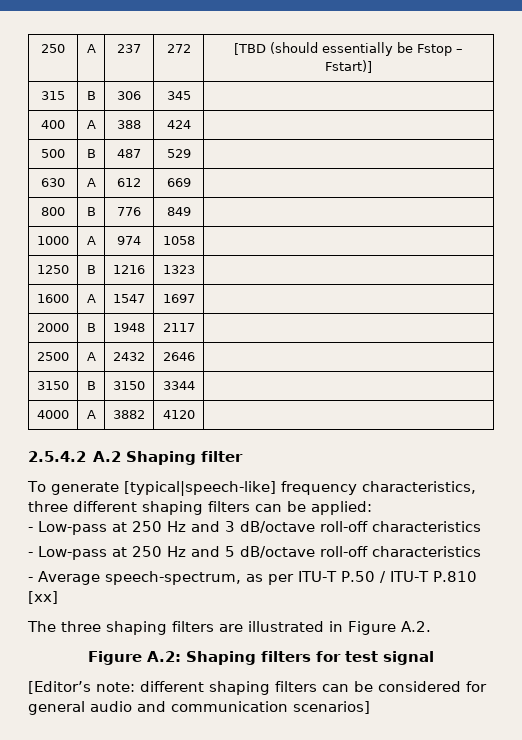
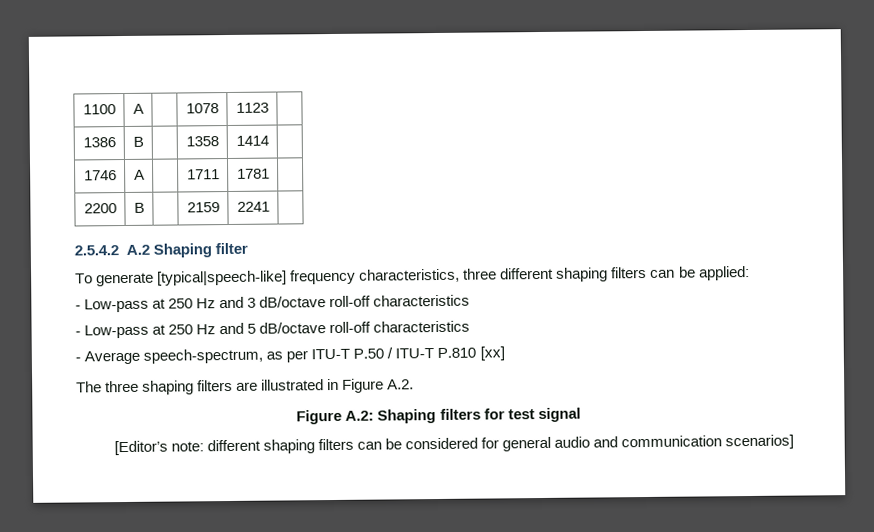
- 250 | A | 237 | 272 | [TBD (should essentially be Fstop – Fstart)]
- 315 | B | 306 | 345 |
- 400 | A | 388 | 424 |
- 500 | B | 487 | 529 |
- 630 | A | 612 | 669 |
- 800 | B | 776 | 849 |
- 1000 | A | 974 | 1058 |
- 1250 | B | 1216 | 1323 |
- 1600 | A | 1547 | 1697 |
- 2000 | B | 1948 | 2117 |
- 2500 | A | 2432 | 2646 |
- 3150 | B | 3150 | 3344 |
- 4000 | A | 3882 | 4120 |
+ 1100 | A | | 1078 | 1123 |
+ 1386 | B | | 1358 | 1414 |
+ 1746 | A | | 1711 | 1781 |
+ 2200 | B | | 2159 | 2241 |

